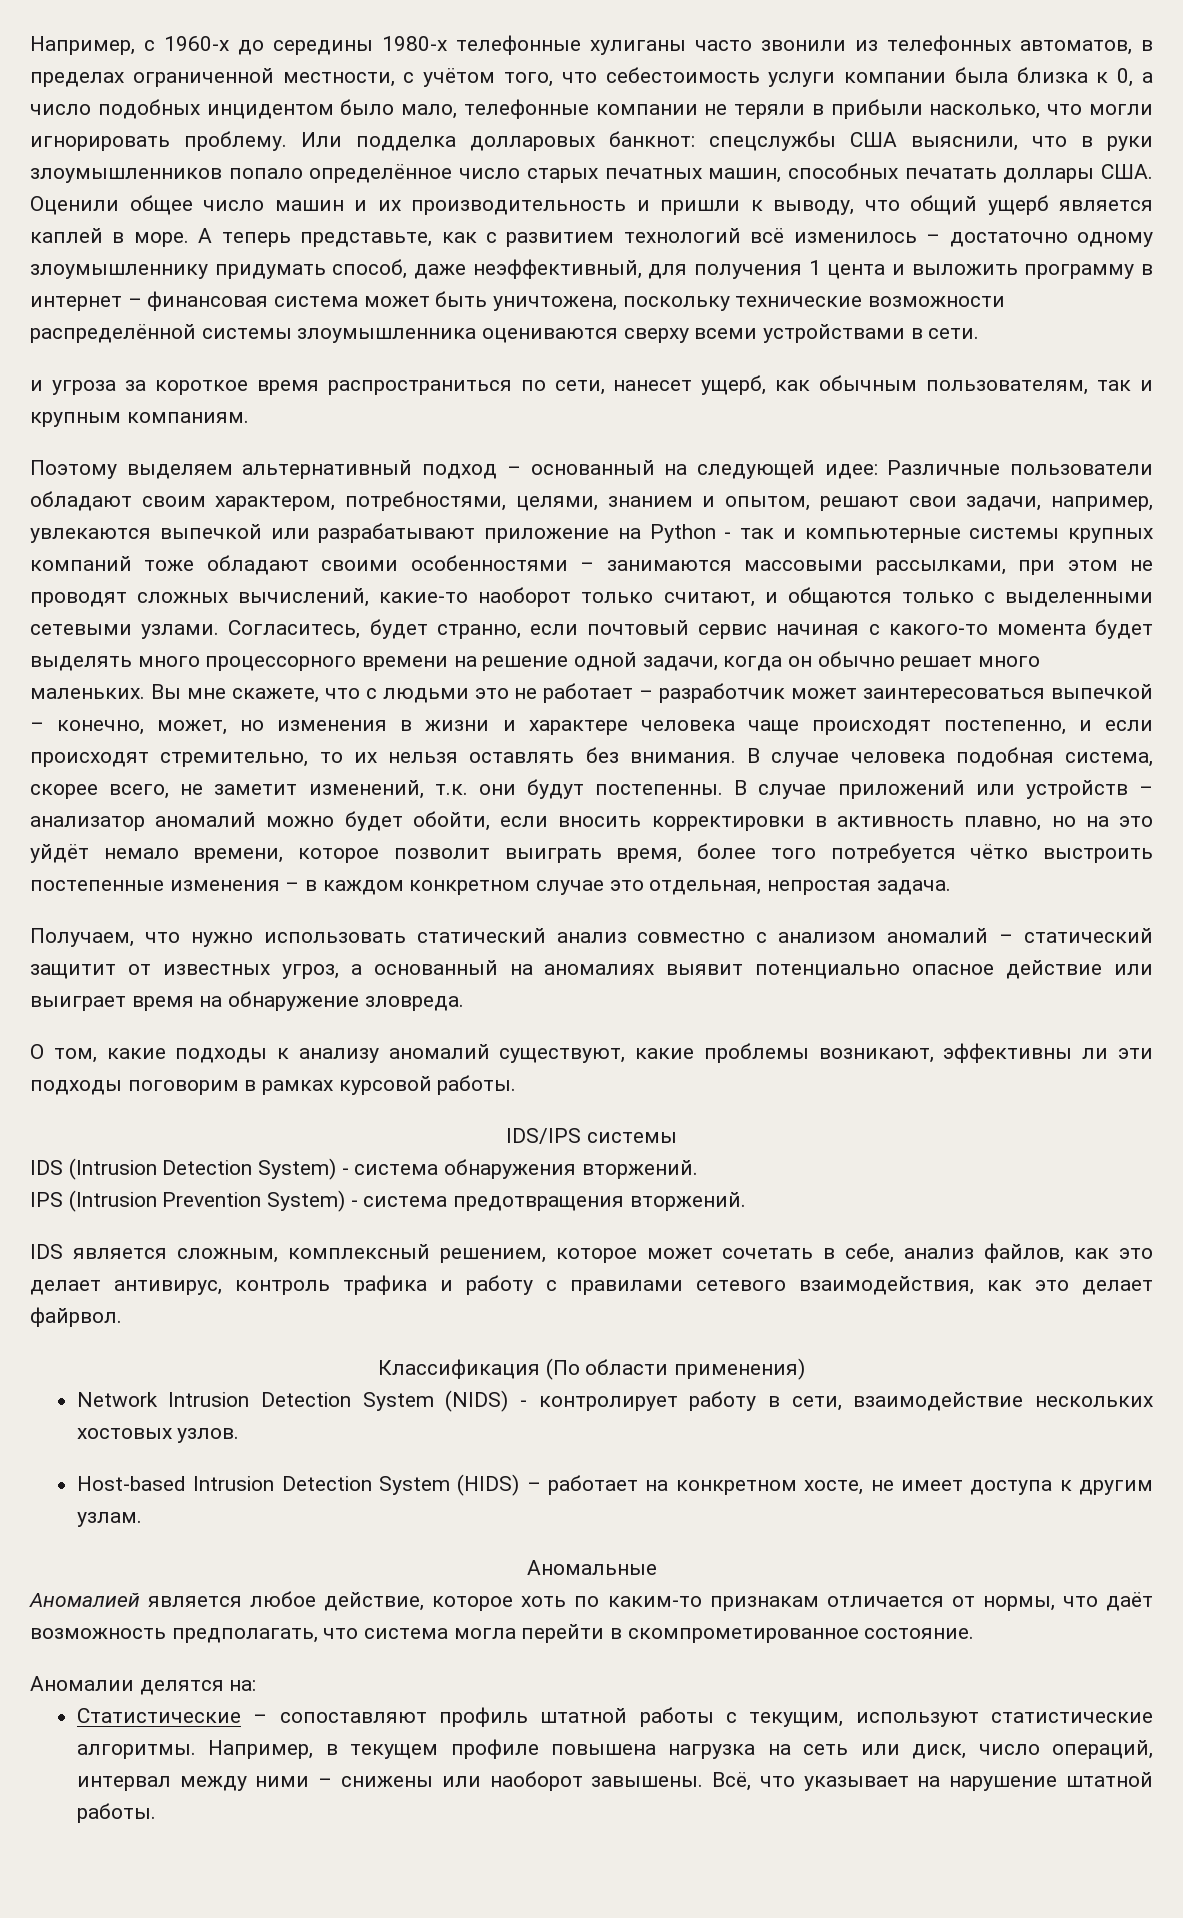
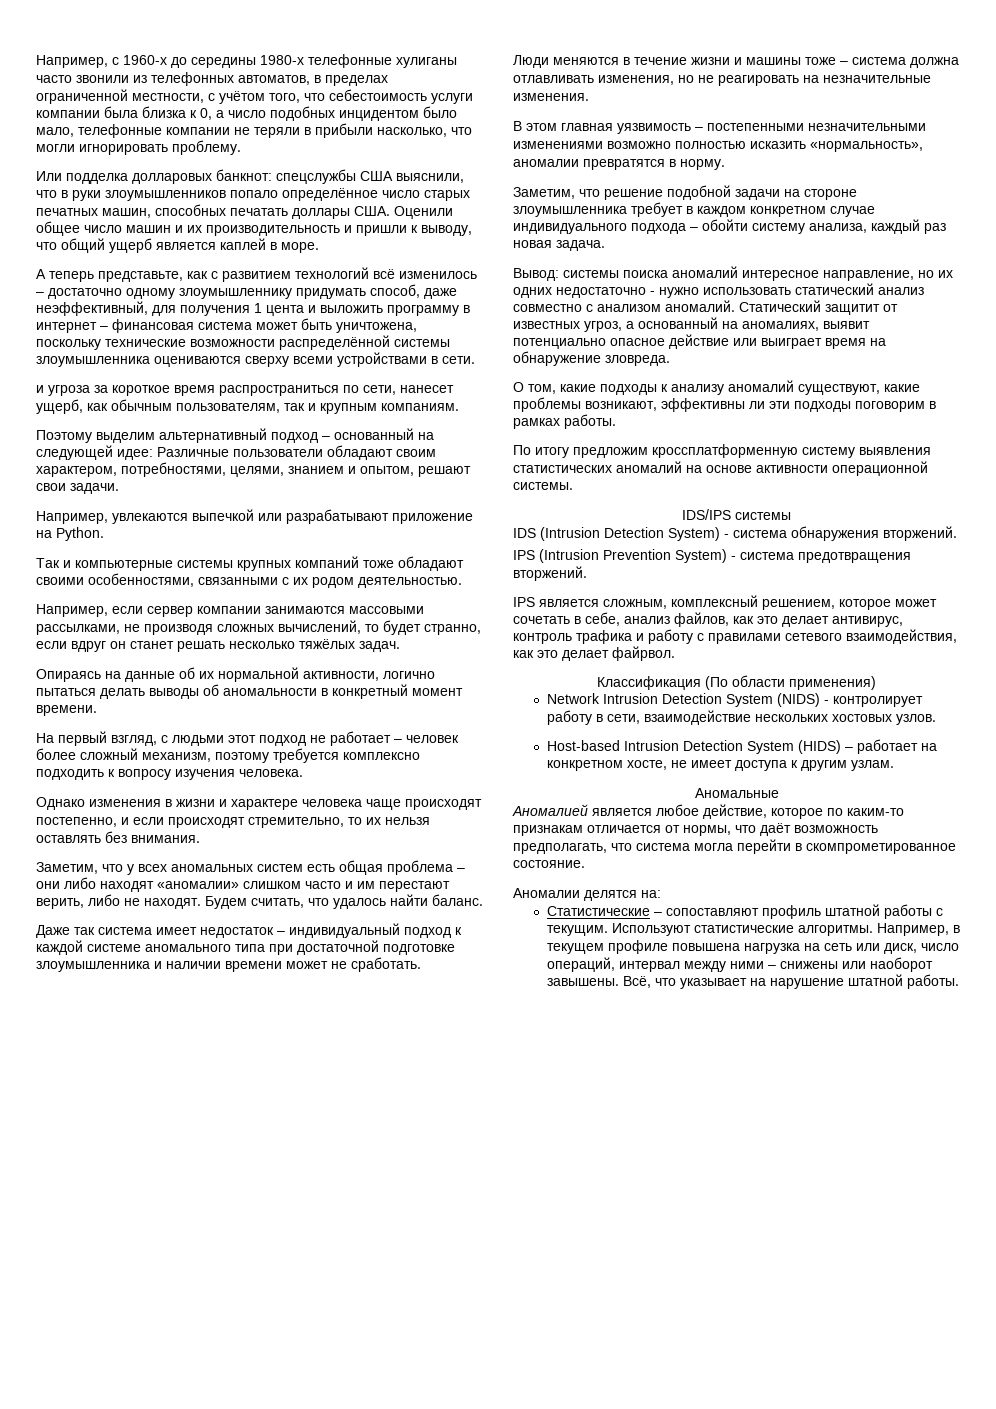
- Например, с 1960-х до середины 1980-х телефонные хулиганы часто звонили из телефонных автоматов, в пределах ограниченной местности, с учётом того, что себестоимость услуги компании была близка к 0, а число подобных инцидентом было мало, телефонные компании не теряли в прибыли насколько, что могли игнорировать проблему. Или подделка долларовых банкнот:
+ Например, с 1960-х до середины 1980-х телефонные хулиганы часто звонили из телефонных автоматов, в пределах ограниченной местности, с учётом того, что себестоимость услуги компании была близка к 0, а число подобных инцидентом было мало, телефонные компании не теряли в прибыли насколько, что могли игнорировать проблему.
+ Или подделка долларовых банкнот:
- спецслужбы США выяснили, что в руки злоумышленников попало определённое число старых печатных машин, способных печатать доллары США. Оценили общее число машин и их производительность и пришли к выводу, что общий ущерб является каплей в море. А теперь представьте, как с развитием технологий всё изменилось – достаточно одному злоумышленнику придумать способ, даже неэффективный, для получения 1 цента и выложить программу в интернет – финансовая система может быть уничтожена, поскольку технические возможности распределённой системы злоумышленника оцениваются сверху всеми устройствами в сети.
+ спецслужбы США выяснили, что в руки злоумышленников попало определённое число старых печатных машин, способных печатать доллары США. Оценили общее число машин и их производительность и пришли к выводу, что общий ущерб является каплей в море.
+ А теперь представьте, как с развитием технологий всё изменилось – достаточно одному злоумышленнику придумать способ, даже неэффективный, для получения 1 цента и выложить программу в интернет – финансовая система может быть уничтожена, поскольку технические возможности распределённой системы злоумышленника оцениваются сверху всеми устройствами в сети.
- Поэтому выделяем альтернативный подход – основанный на следующей идее:
+ Поэтому выделим альтернативный подход – основанный на следующей идее:
- Различные пользователи обладают своим характером, потребностями, целями, знанием и опытом, решают свои задачи, например, увлекаются выпечкой или разрабатывают приложение на Python - так и компьютерные системы крупных компаний тоже обладают своими особенностями – занимаются массовыми рассылками, при этом не проводят сложных вычислений, какие-то наоборот только считают, и общаются только с выделенными сетевыми узлами. Согласитесь, будет странно, если почтовый сервис начиная с какого-то момента будет выделять много процессорного времени на решение одной задачи, когда он обычно решает много маленьких. Вы мне скажете, что с людьми это не работает – разработчик может заинтересоваться выпечкой – конечно, может, но изменения в жизни и характере человека чаще происходят постепенно, и если происходят стремительно, то их нельзя оставлять без внимания. В случае человека подобная система, скорее всего, не заметит изменений, т.к. они будут постепенны. В случае приложений или устройств – анализатор аномалий можно будет обойти, если вносить корректировки в активность плавно, но на это уйдёт немало времени, которое позволит выиграть время, более того потребуется чётко выстроить постепенные изменения – в каждом конкретном случае это отдельная, непростая задача.
- Получаем, что нужно использовать статический анализ совместно с анализом аномалий – статический защитит от известных угроз, а основанный на аномалиях выявит потенциально опасное действие или выиграет время на обнаружение зловреда.
+ Различные пользователи обладают своим характером, потребностями, целями, знанием и опытом, решают свои задачи.
+ Например, увлекаются выпечкой или разрабатывают приложение на Python.
+ Так и компьютерные системы крупных компаний тоже обладают своими особенностями, связанными с их родом деятельностью.
+ Например, если сервер компании занимаются массовыми рассылками, не производя сложных вычислений, то будет странно, если вдруг он станет решать несколько тяжёлых задач.
+ Опираясь на данные об их нормальной активности, логично пытаться делать выводы об аномальности в конкретный момент времени.
+ На первый взгляд, с людьми этот подход не работает – человек более сложный механизм, поэтому требуется комплексно подходить к вопросу изучения человека.
+ Однако изменения в жизни и характере человека чаще происходят постепенно, и если происходят стремительно, то их нельзя оставлять без внимания.
+ Заметим, что у всех аномальных систем есть общая проблема – они либо находят «аномалии» слишком часто и им перестают верить, либо не находят. Будем считать, что удалось найти баланс.
+ Даже так система имеет недостаток – индивидуальный подход к каждой системе аномального типа при достаточной подготовке злоумышленника и наличии времени может не сработать.
+ Люди меняются в течение жизни и машины тоже – система должна отлавливать изменения, но не реагировать на незначительные изменения.
+ В этом главная уязвимость – постепенными незначительными изменениями возможно полностью исказить «нормальность», аномалии превратятся в норму.
+ Заметим, что решение подобной задачи на стороне злоумышленника требует в каждом конкретном случае индивидуального подхода – обойти систему анализа, каждый раз новая задача.
+ Вывод: системы поиска аномалий интересное направление, но их одних недостаточно - нужно использовать статический анализ совместно с анализом аномалий. Статический защитит от известных угроз, а основанный на аномалиях, выявит потенциально опасное действие или выиграет время на обнаружение зловреда.
- О том, какие подходы к анализу аномалий существуют, какие проблемы возникают, эффективны ли эти подходы поговорим в рамках курсовой работы.
+ О том, какие подходы к анализу аномалий существуют, какие проблемы возникают, эффективны ли эти подходы поговорим в рамках работы.
+ По итогу предложим кроссплатформенную систему выявления статистических аномалий на основе активности операционной системы.
- IDS является сложным, комплексный решением, которое может сочетать в себе, анализ файлов, как это делает антивирус, контроль трафика и работу с правилами сетевого взаимодействия, как это делает файрвол.
+ IPS является сложным, комплексный решением, которое может сочетать в себе, анализ файлов, как это делает антивирус, контроль трафика и работу с правилами сетевого взаимодействия, как это делает файрвол.
- Аномалией является любое действие, которое хоть по каким-то признакам отличается от нормы, что даёт возможность предполагать, что система могла перейти в скомпрометированное состояние.
+ Аномалией является любое действие, которое по каким-то признакам отличается от нормы, что даёт возможность предполагать, что система могла перейти в скомпрометированное состояние.
- Статистические – сопоставляют профиль штатной работы с текущим, используют статистические алгоритмы.
+ Статистические – сопоставляют профиль штатной работы с текущим. Используют статистические алгоритмы.

